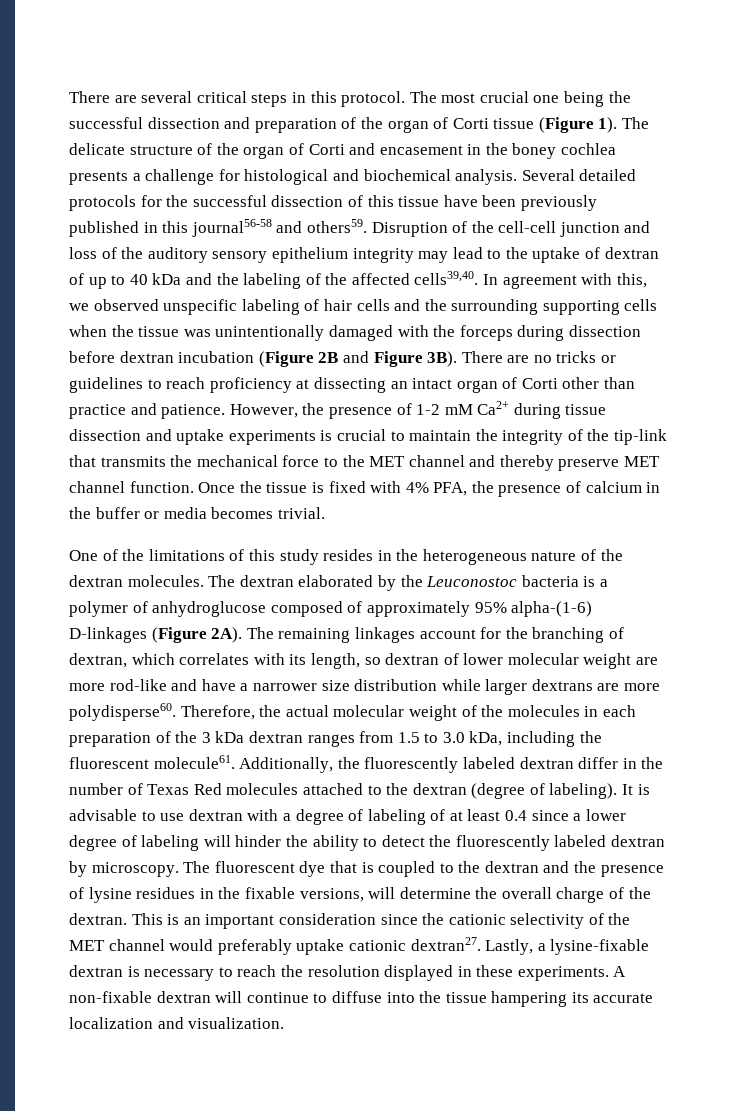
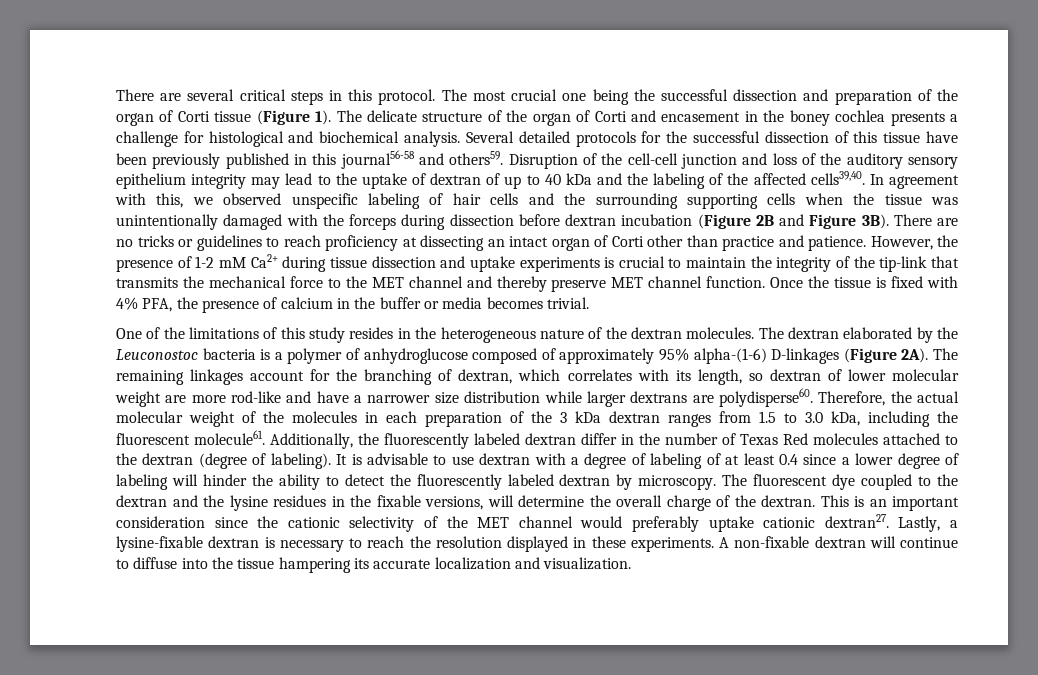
- The remaining linkages account for the branching of dextran, which correlates with its length, so dextran of lower molecular weight are more rod-like and have a narrower size distribution while larger dextrans are more polydisperse60.
+ The remaining linkages account for the branching of dextran, which correlates with its length, so dextran of lower molecular weight are more rod-like and have a narrower size distribution while larger dextrans are polydisperse60.
- The fluorescent dye that is coupled to the dextran and the presence of lysine residues in the fixable versions, will determine the overall charge of the dextran.
+ The fluorescent dye coupled to the dextran and the lysine residues in the fixable versions, will determine the overall charge of the dextran.

